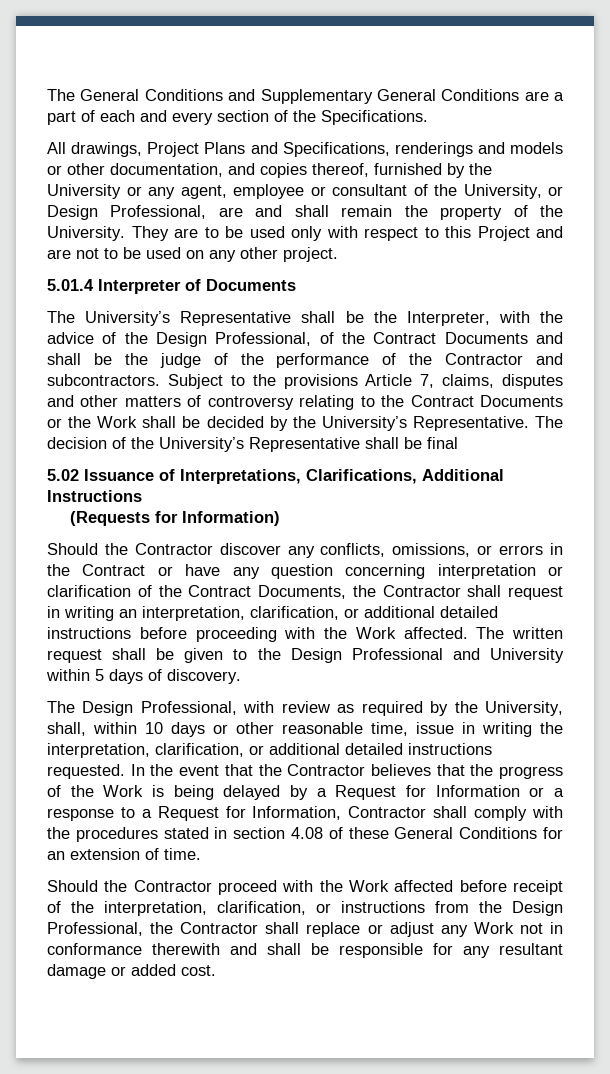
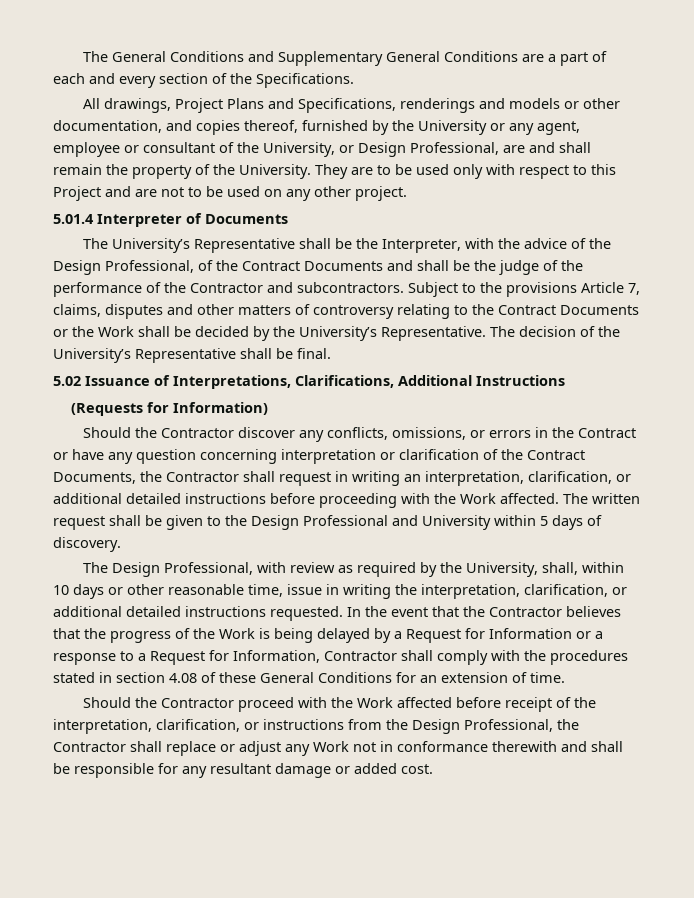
- The decision of the University’s Representative shall be final
+ The decision of the University’s Representative shall be final.

